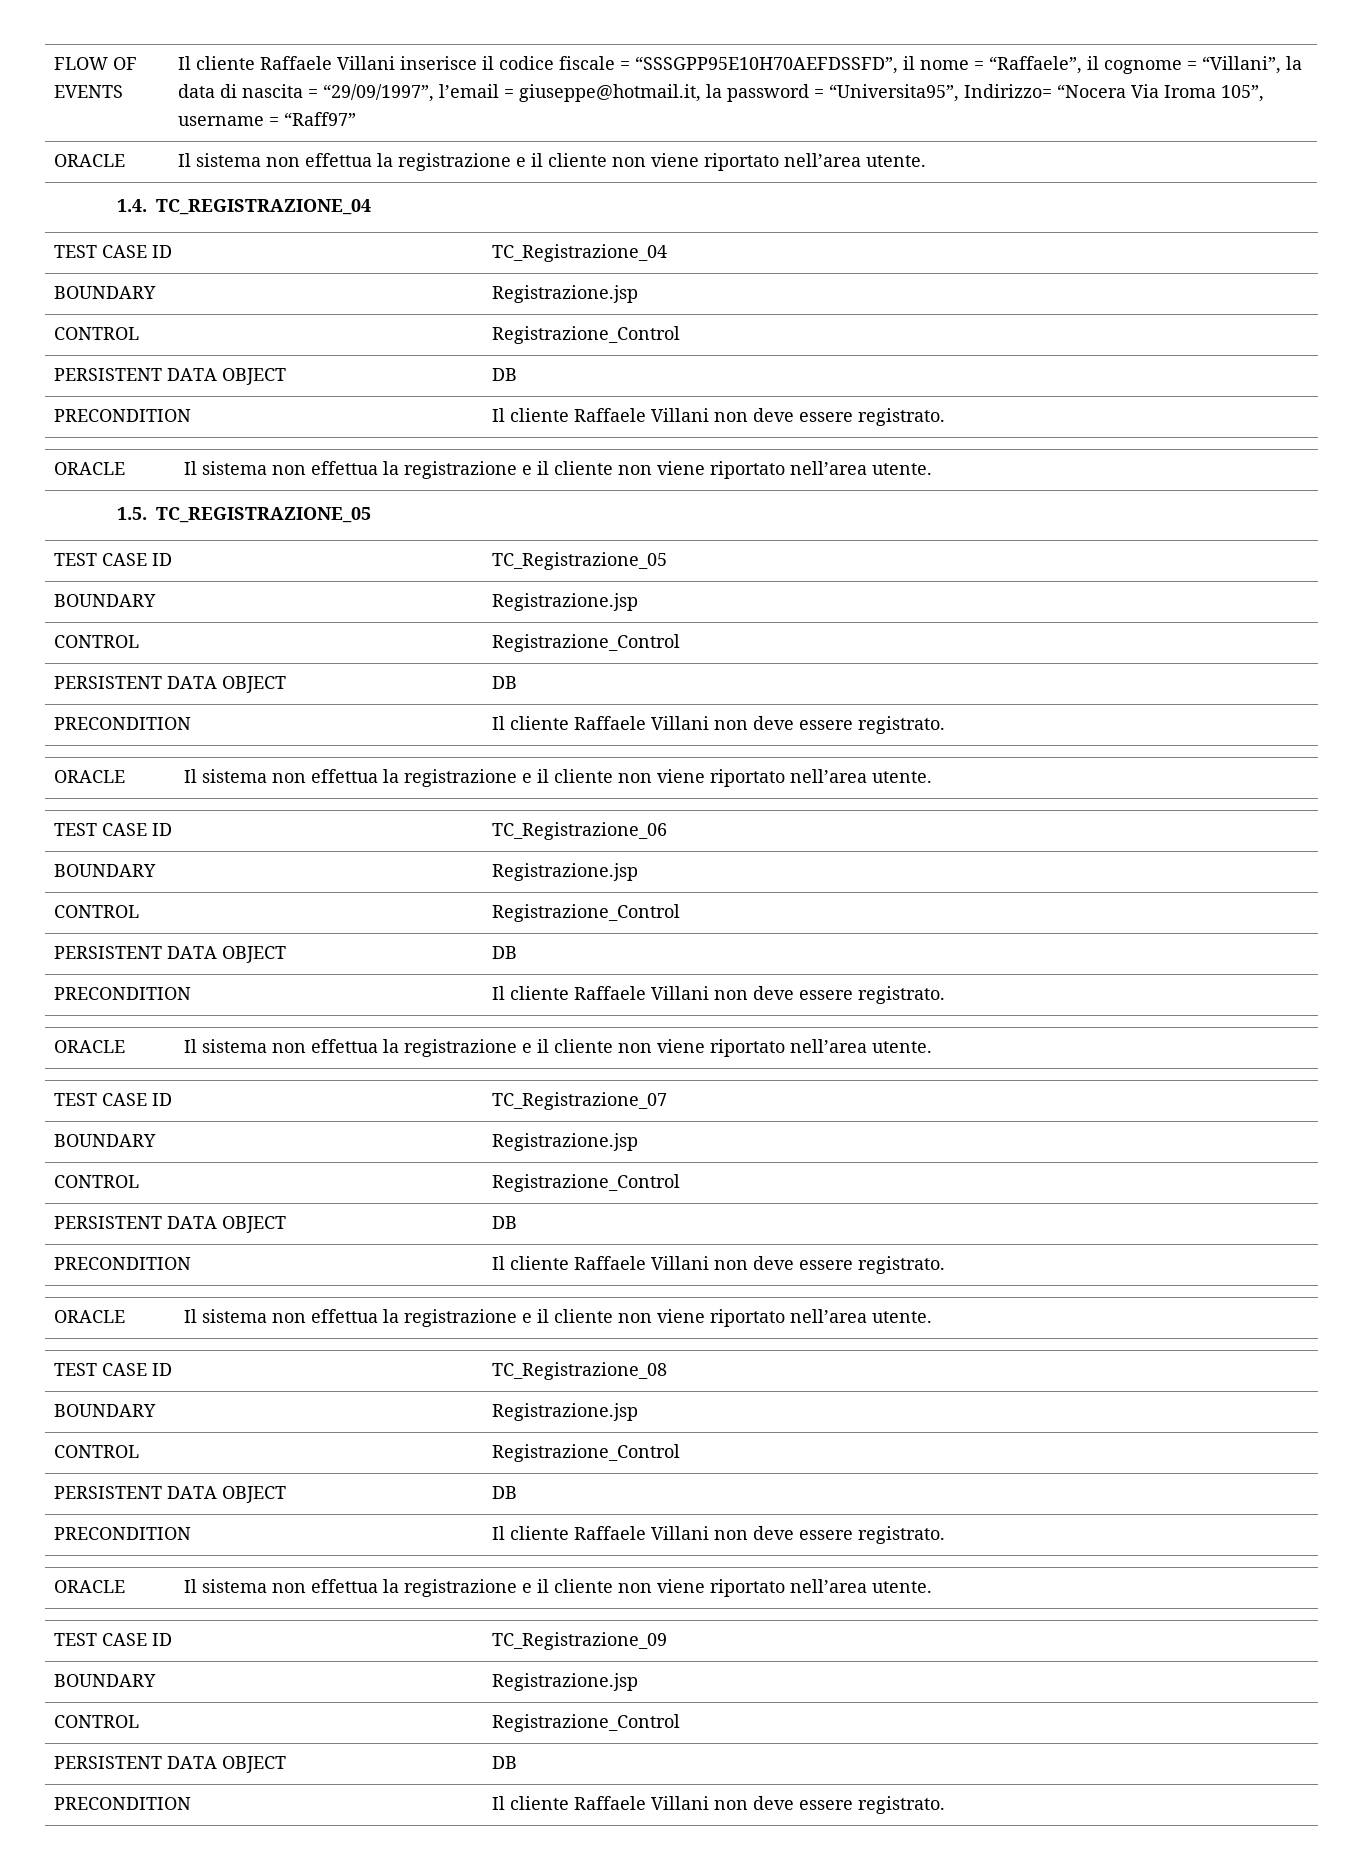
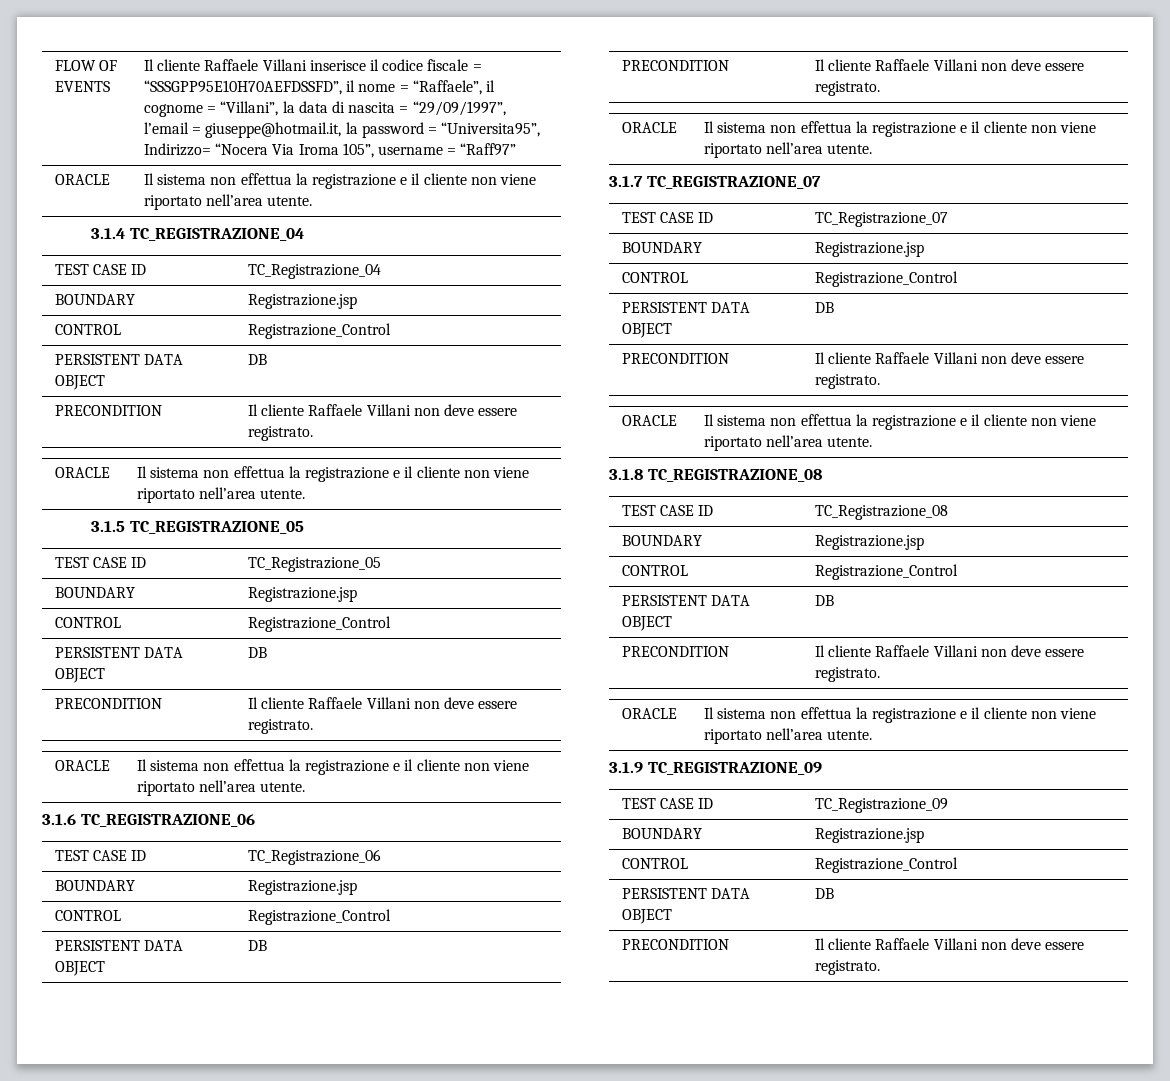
- 1.4. TC_REGISTRAZIONE_04
+ 3.1.4 TC_REGISTRAZIONE_04
- 1.5. TC_REGISTRAZIONE_05
+ 3.1.5 TC_REGISTRAZIONE_05
+ 3.1.6 TC_REGISTRAZIONE_06
+ 3.1.7 TC_REGISTRAZIONE_07
+ 3.1.8 TC_REGISTRAZIONE_08
+ 3.1.9 TC_REGISTRAZIONE_09

